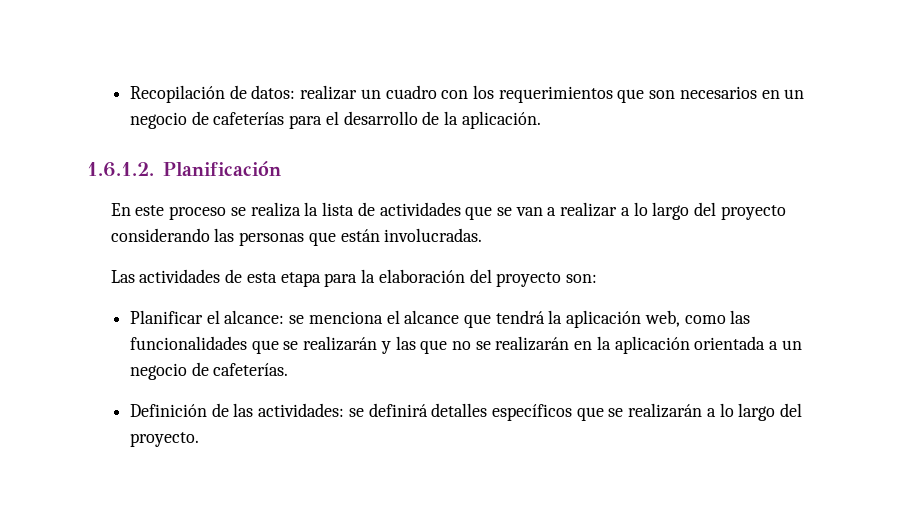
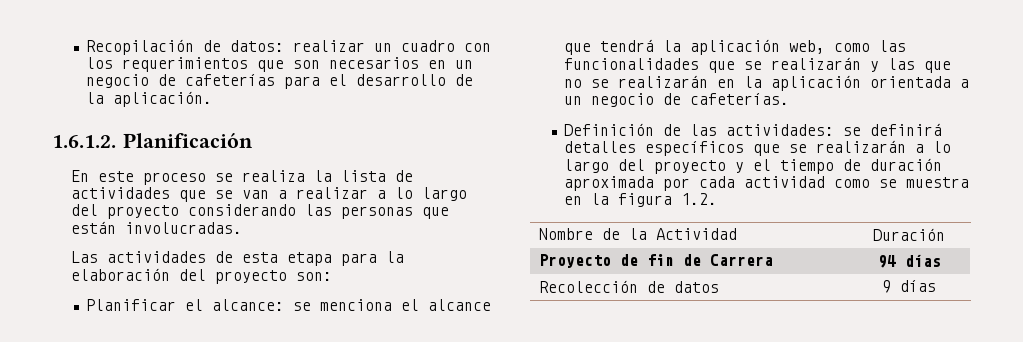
- Definición de las actividades: se definirá detalles específicos que se realizarán a lo largo del proyecto.
+ Definición de las actividades: se definirá detalles específicos que se realizarán a lo largo del proyecto y el tiempo de duración aproximada por cada actividad como se muestra en la figura 1.2.
+ Nombre de la Actividad | Duración
+ Proyecto de fin de Carrera | 94 días
+ Recolección de datos | 9 días

